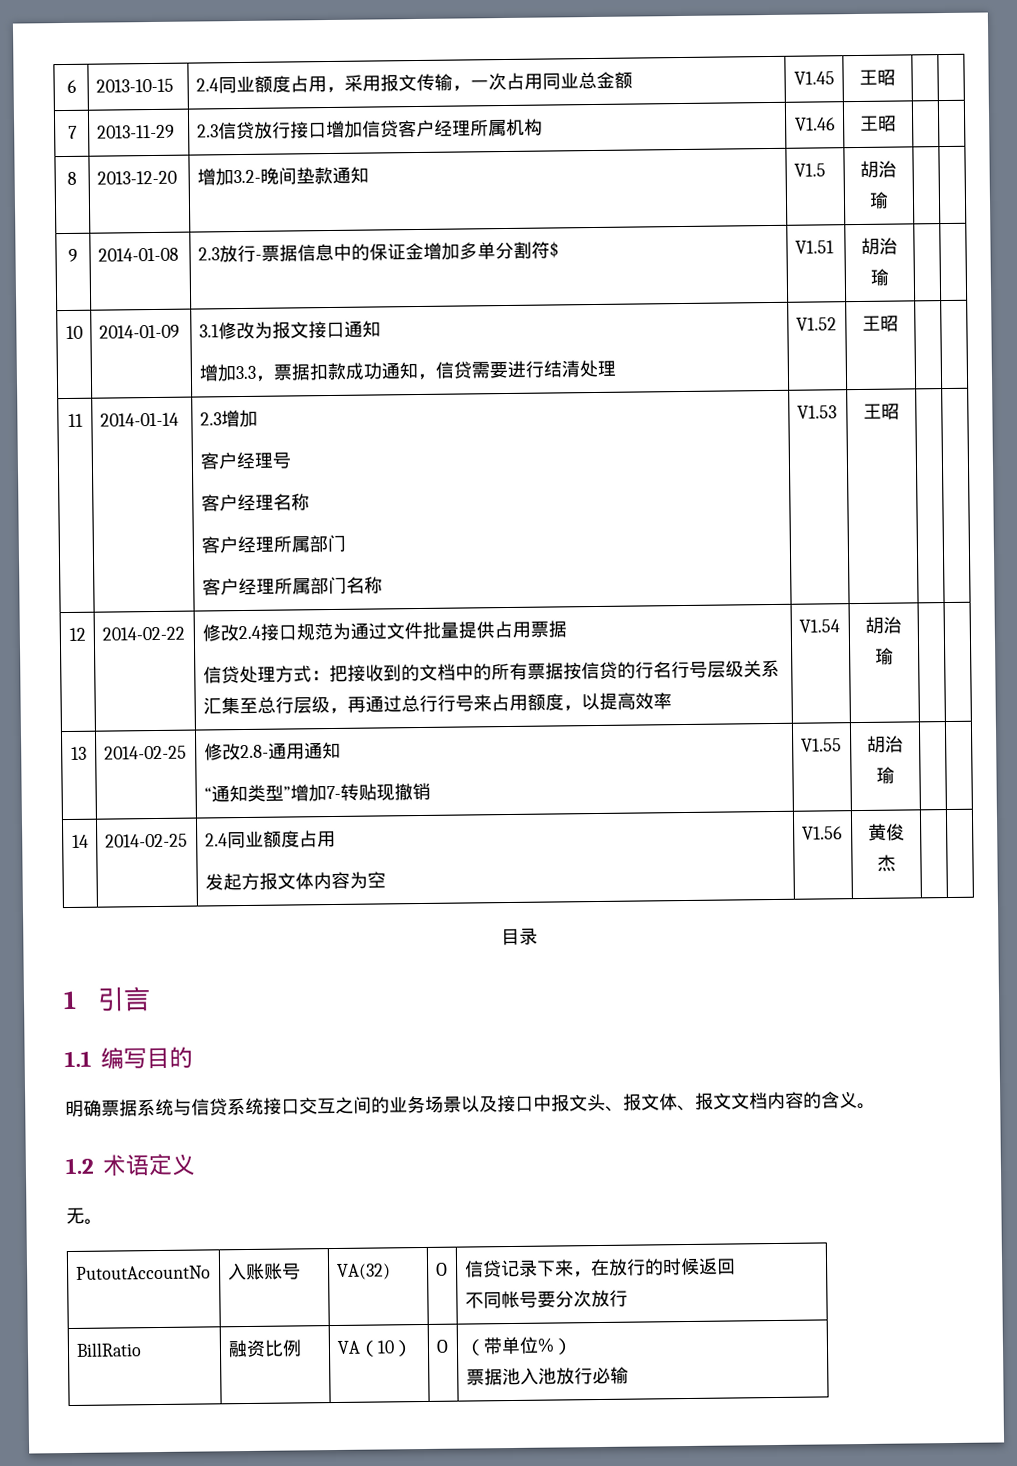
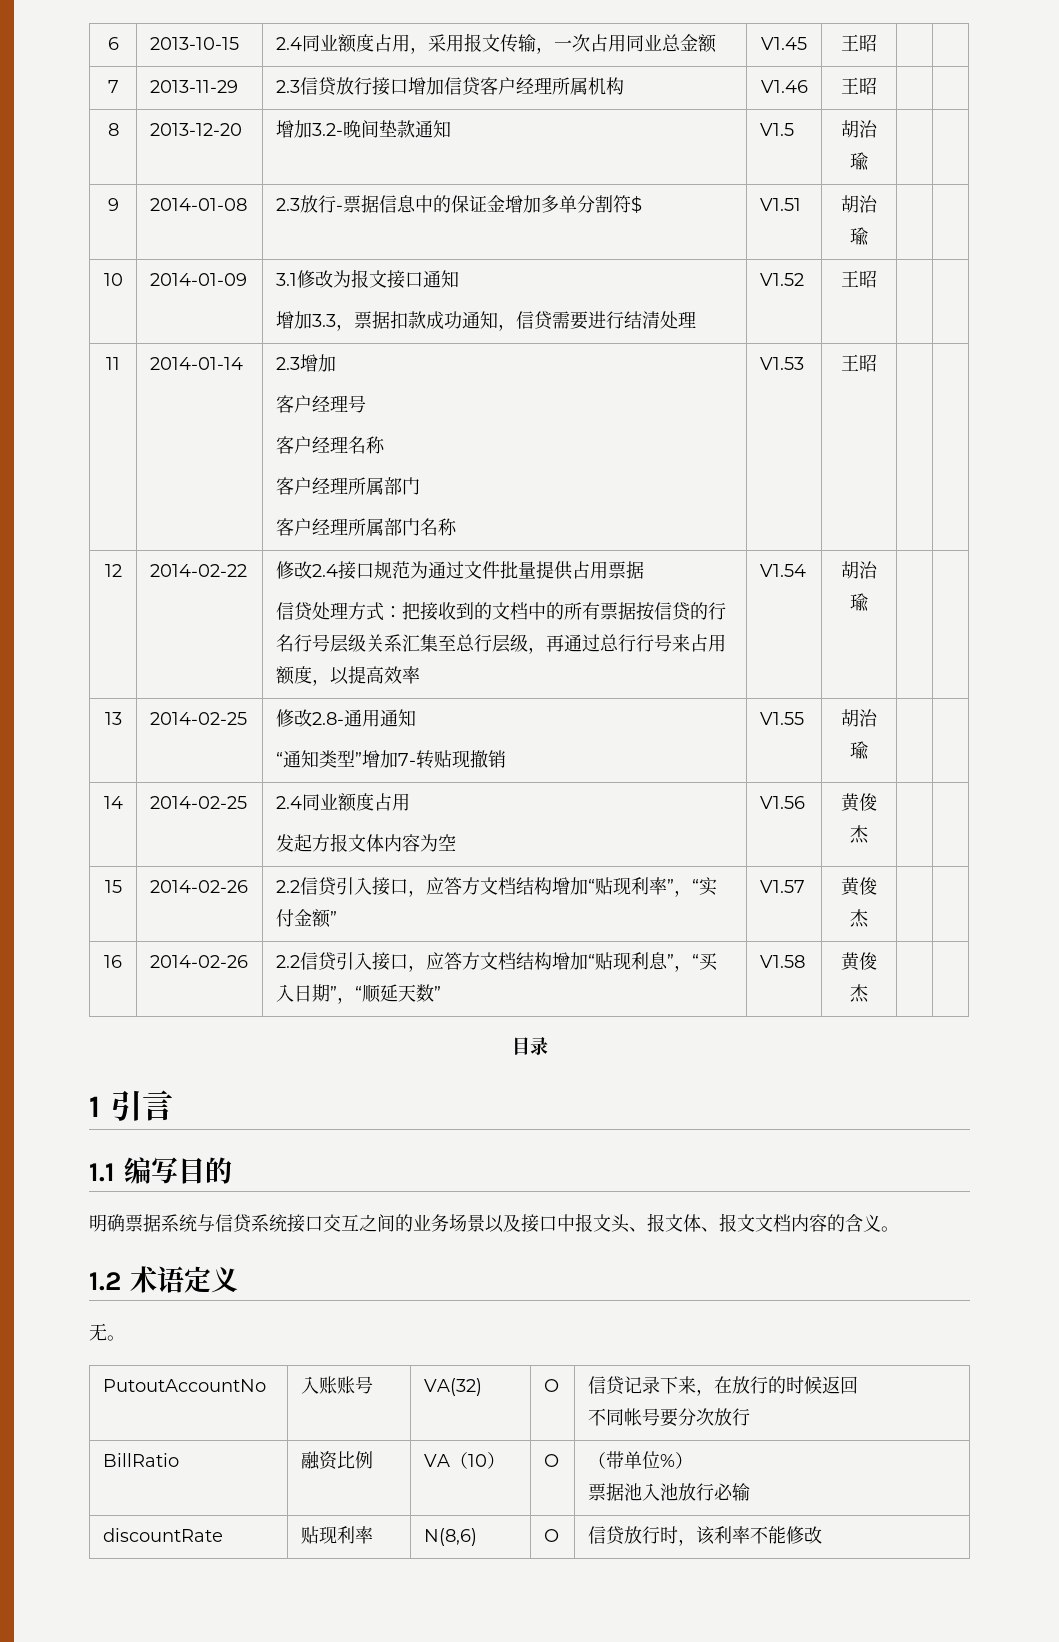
+ 15 | 2014-02-26 | 2.2信贷引入接口，应答方文档结构增加“贴现利率”，“实付金额” | V1.57 | 黄俊杰 | |
+ 16 | 2014-02-26 | 2.2信贷引入接口，应答方文档结构增加“贴现利息”，“买入日期”，“顺延天数” | V1.58 | 黄俊杰 | |
+ discountRate | 贴现利率 | N(8,6) | O | 信贷放行时，该利率不能修改

